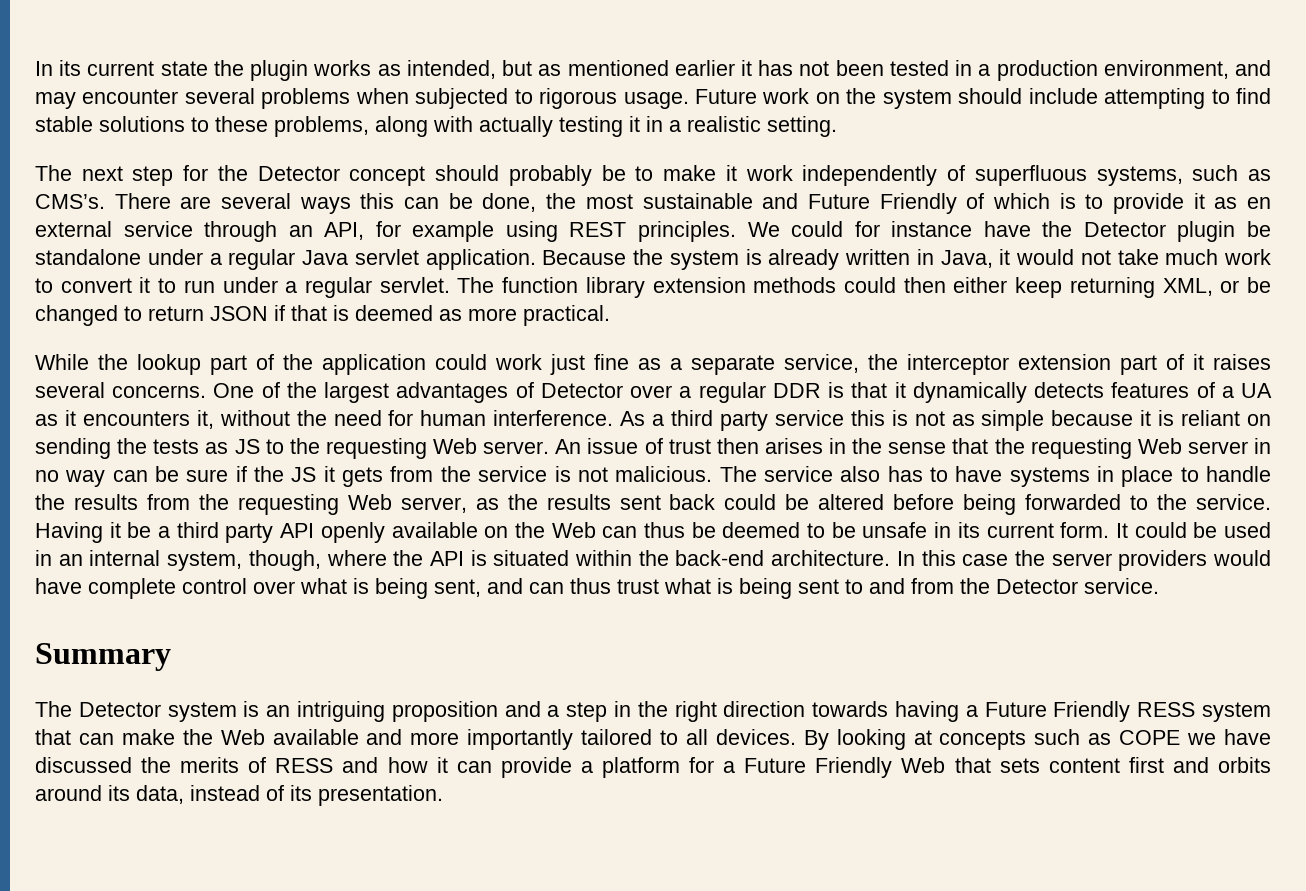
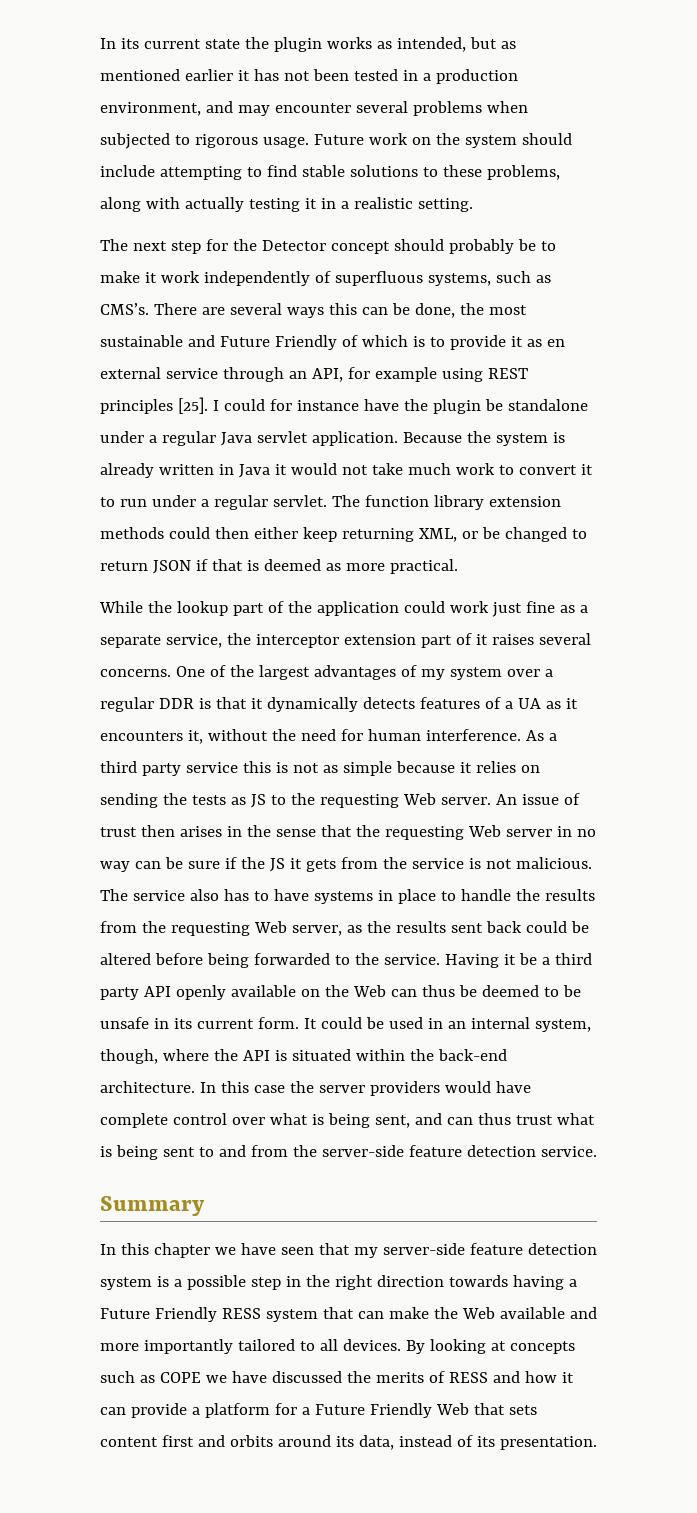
- There are several ways this can be done, the most sustainable and Future Friendly of which is to provide it as en external service through an API, for example using REST principles. We could for instance have the Detector plugin be standalone under a regular Java servlet application.
+ There are several ways this can be done, the most sustainable and Future Friendly of which is to provide it as en external service through an API, for example using REST principles [25]. I could for instance have the plugin be standalone under a regular Java servlet application.
- Because the system is already written in Java, it would not take much work to convert it to run under a regular servlet.
+ Because the system is already written in Java it would not take much work to convert it to run under a regular servlet.
- One of the largest advantages of Detector over a regular DDR is that it dynamically detects features of a UA as it encounters it, without the need for human interference.
+ One of the largest advantages of my system over a regular DDR is that it dynamically detects features of a UA as it encounters it, without the need for human interference.
- As a third party service this is not as simple because it is reliant on sending the tests as JS to the requesting Web server.
+ As a third party service this is not as simple because it relies on sending the tests as JS to the requesting Web server.
- In this case the server providers would have complete control over what is being sent, and can thus trust what is being sent to and from the Detector service.
+ In this case the server providers would have complete control over what is being sent, and can thus trust what is being sent to and from the server-side feature detection service.
- The Detector system is an intriguing proposition and a step in the right direction towards having a Future Friendly RESS system that can make the Web available and more importantly tailored to all devices.
+ In this chapter we have seen that my server-side feature detection system is a possible step in the right direction towards having a Future Friendly RESS system that can make the Web available and more importantly tailored to all devices.

